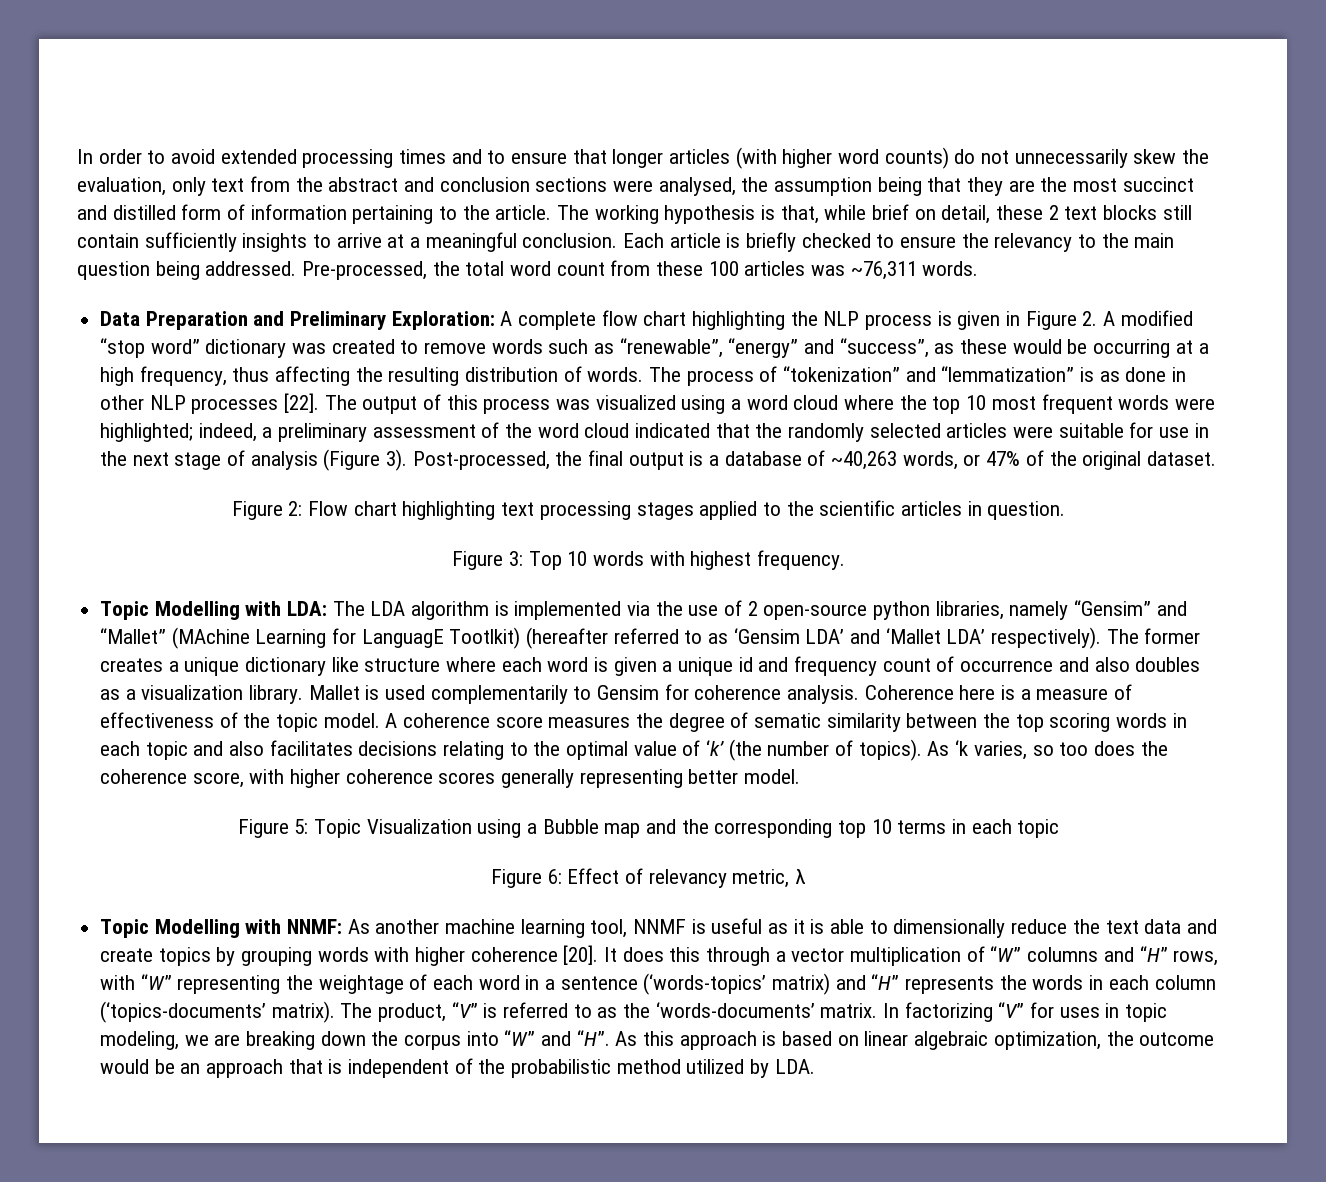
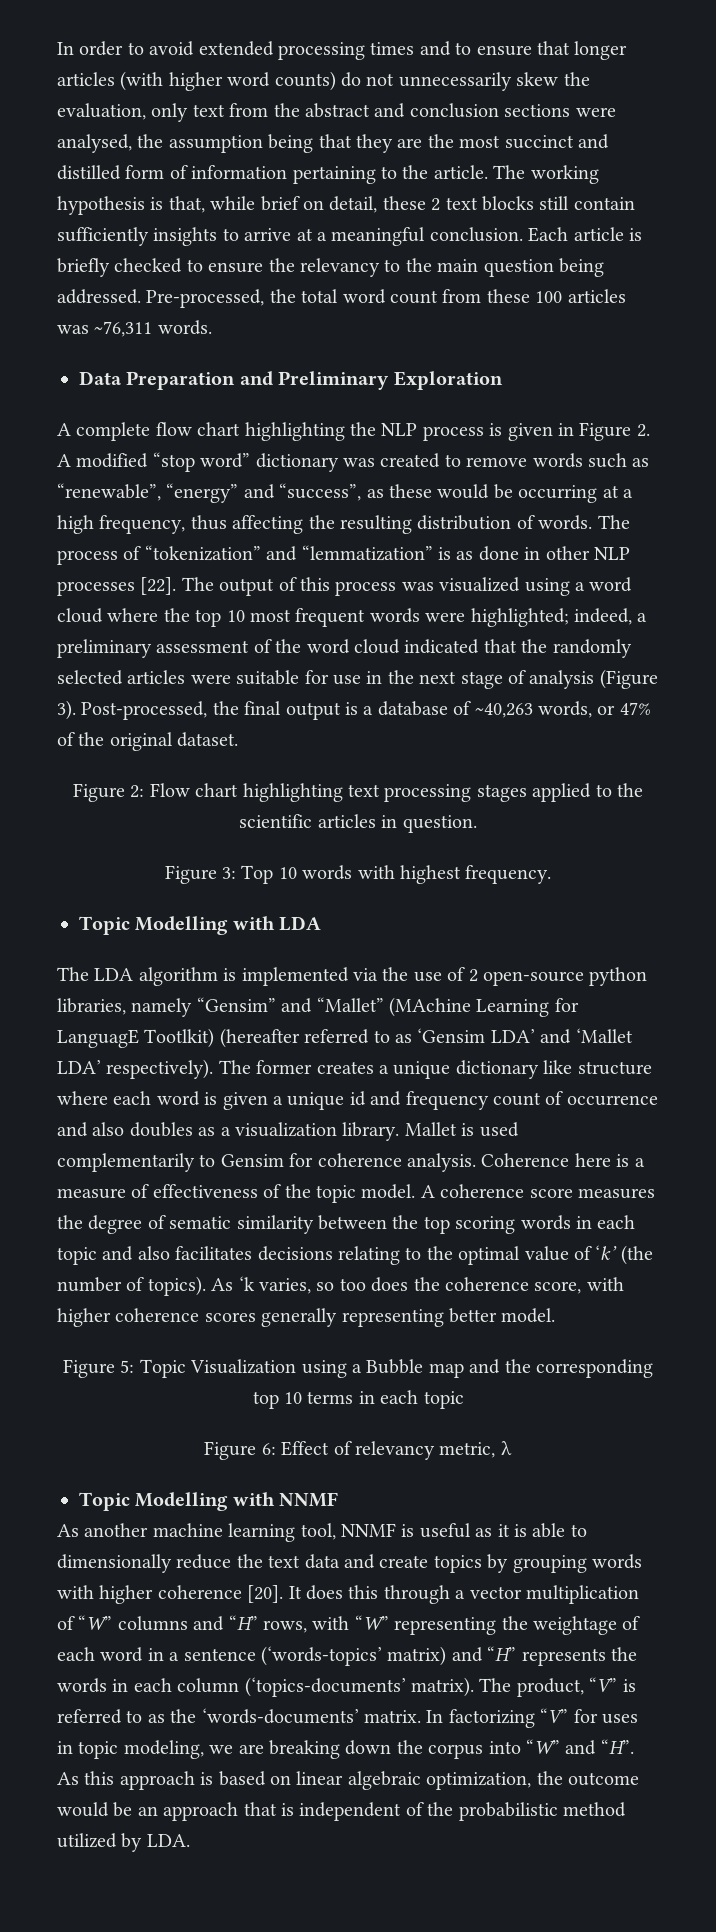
- Data Preparation and Preliminary Exploration: A complete flow chart highlighting the NLP process is given in Figure 2. A modified “stop word” dictionary was created to remove words such as “renewable”, “energy” and “success”, as these would be occurring at a high frequency, thus affecting the resulting distribution of words.
+ Data Preparation and Preliminary Exploration
+ A complete flow chart highlighting the NLP process is given in Figure 2. A modified “stop word” dictionary was created to remove words such as “renewable”, “energy” and “success”, as these would be occurring at a high frequency, thus affecting the resulting distribution of words.
- Topic Modelling with LDA: The LDA algorithm is implemented via the use of 2 open-source python libraries, namely “Gensim” and “Mallet” (MAchine Learning for LanguagE Tootlkit) (hereafter referred to as ‘Gensim LDA’ and ‘Mallet LDA’ respectively).
+ Topic Modelling with LDA
+ The LDA algorithm is implemented via the use of 2 open-source python libraries, namely “Gensim” and “Mallet” (MAchine Learning for LanguagE Tootlkit) (hereafter referred to as ‘Gensim LDA’ and ‘Mallet LDA’ respectively).
- Topic Modelling with NNMF: As another machine learning tool, NNMF is useful as it is able to dimensionally reduce the text data and create topics by grouping words with higher coherence [20].
+ Topic Modelling with NNMF
+ As another machine learning tool, NNMF is useful as it is able to dimensionally reduce the text data and create topics by grouping words with higher coherence [20].

